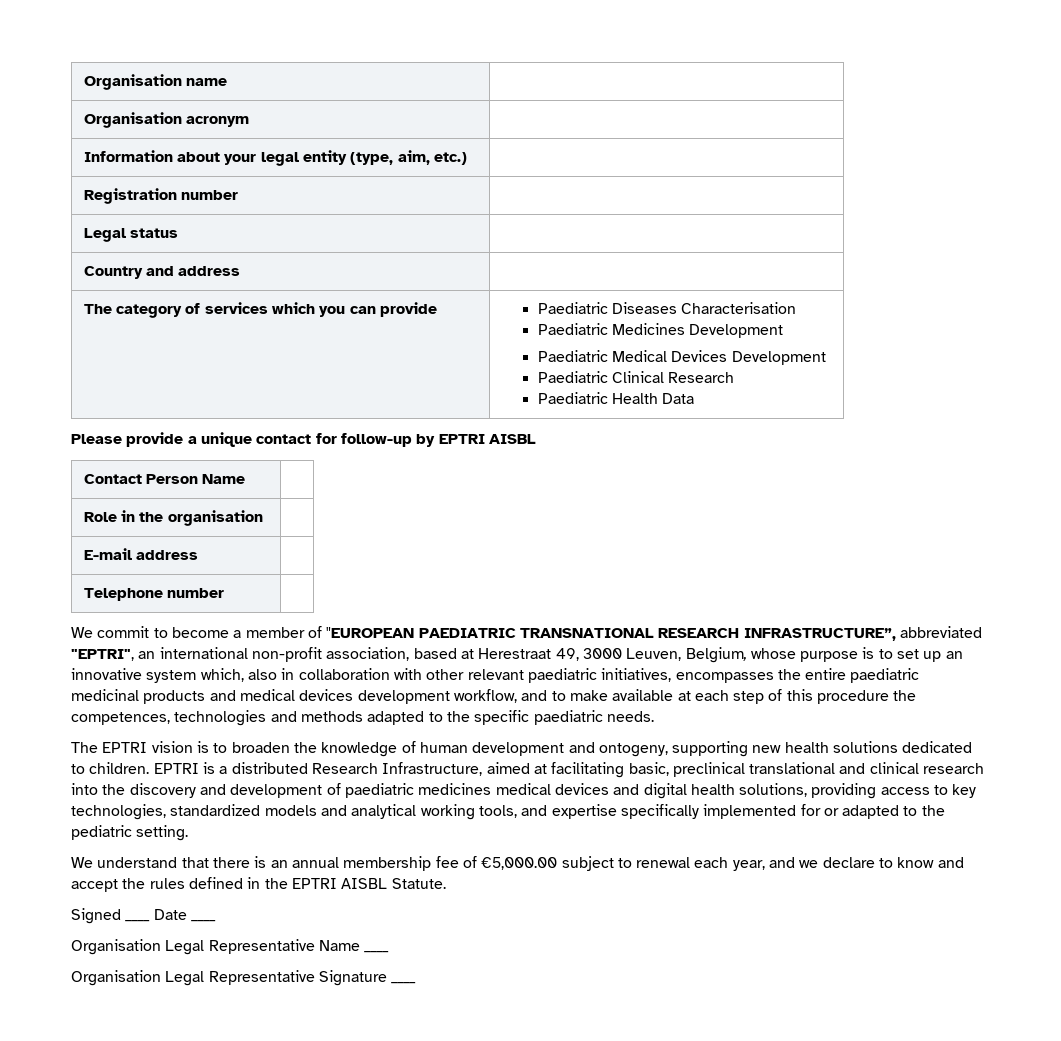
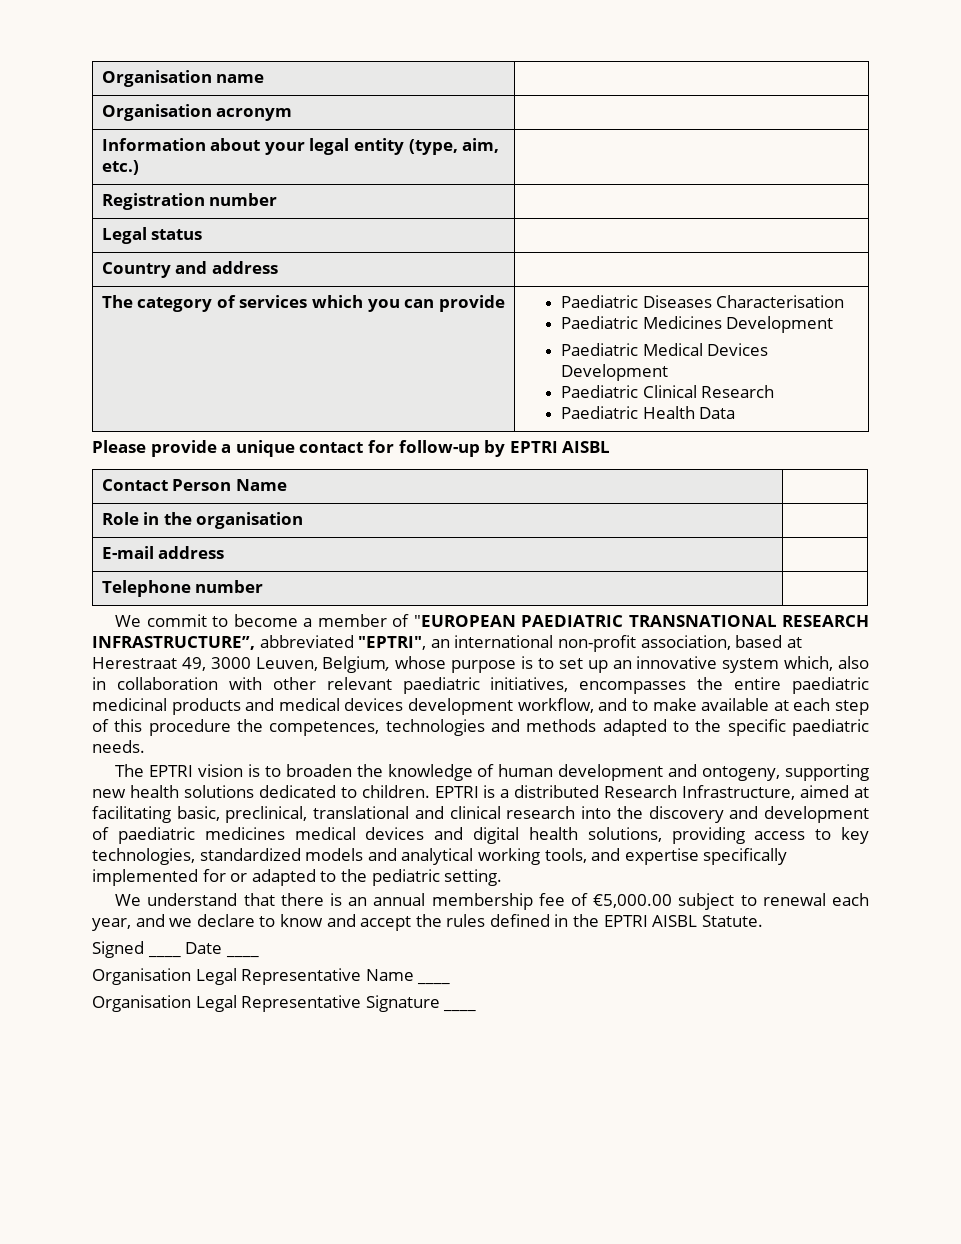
- EPTRI is a distributed Research Infrastructure, aimed at facilitating basic, preclinical translational and clinical research into the discovery and development of paediatric medicines medical devices and digital health solutions, providing access to key technologies, standardized models and analytical working tools, and expertise specifically implemented for or adapted to the pediatric setting.
+ EPTRI is a distributed Research Infrastructure, aimed at facilitating basic, preclinical, translational and clinical research into the discovery and development of paediatric medicines medical devices and digital health solutions, providing access to key technologies, standardized models and analytical working tools, and expertise specifically implemented for or adapted to the pediatric setting.

